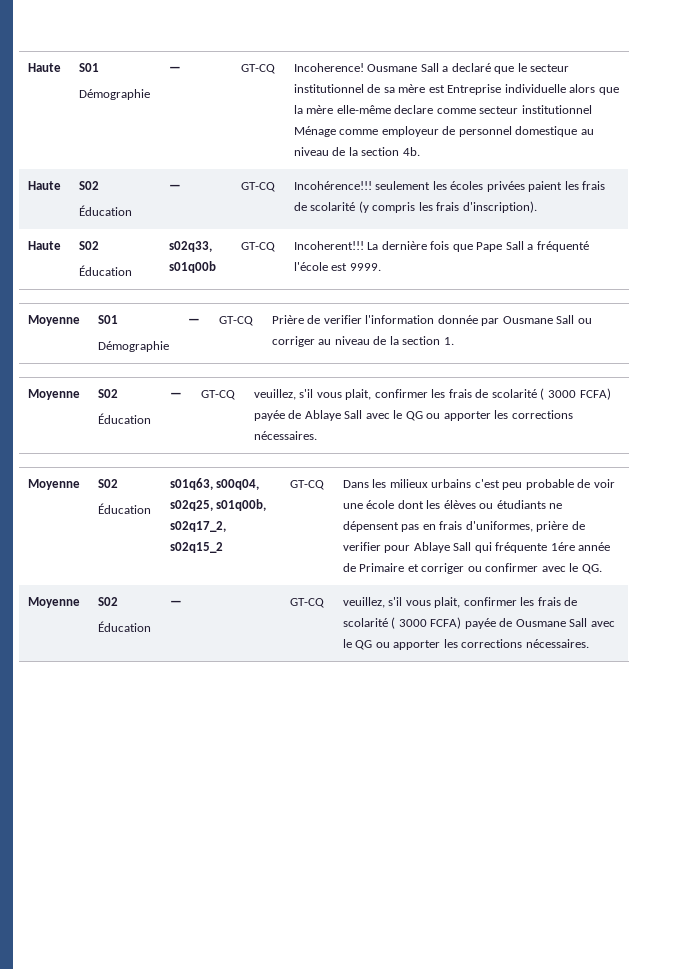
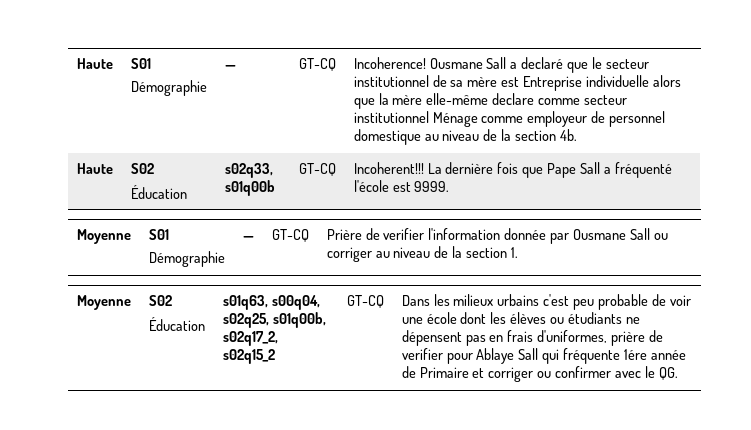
  Ousmane Sall a declaré que le secteur institutionnel de sa mère est Entreprise individuelle alors que la mère elle-même declare comme secteur institutionnel Ménage comme employeur de personnel domestique au niveau de la section 4b.
- Haute | S02
- Éducation | — | GT-CQ | Incohérence!!! seulement les écoles privées paient les frais de scolarité (y compris les frais d'inscription).
- Éducation | — | GT-CQ | veuillez, s'il vous plait, confirmer les frais de scolarité ( 3000 FCFA) payée de Ablaye Sall avec le QG ou apporter les corrections nécessaires.
- Moyenne | S02
  Dans les milieux urbains c'est peu probable de voir une école dont les élèves ou étudiants ne dépensent pas en frais d'uniformes, prière de verifier pour Ablaye Sall qui fréquente 1ére année de Primaire et corriger ou confirmer avec le QG.
- Moyenne | S02
- Éducation | — | GT-CQ | veuillez, s'il vous plait, confirmer les frais de scolarité ( 3000 FCFA) payée de Ousmane Sall avec le QG ou apporter les corrections nécessaires.

